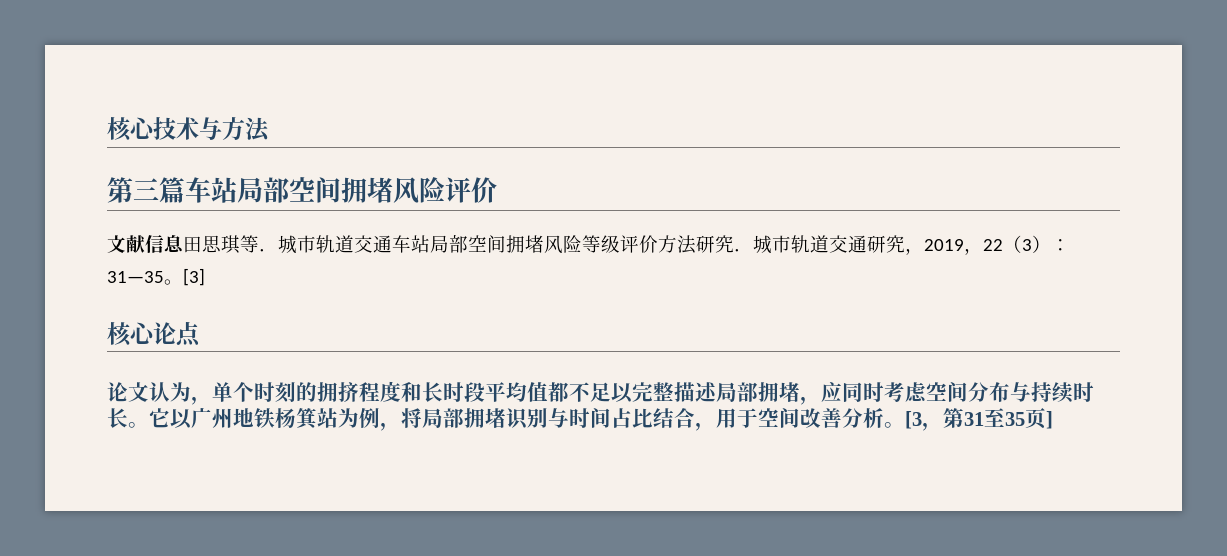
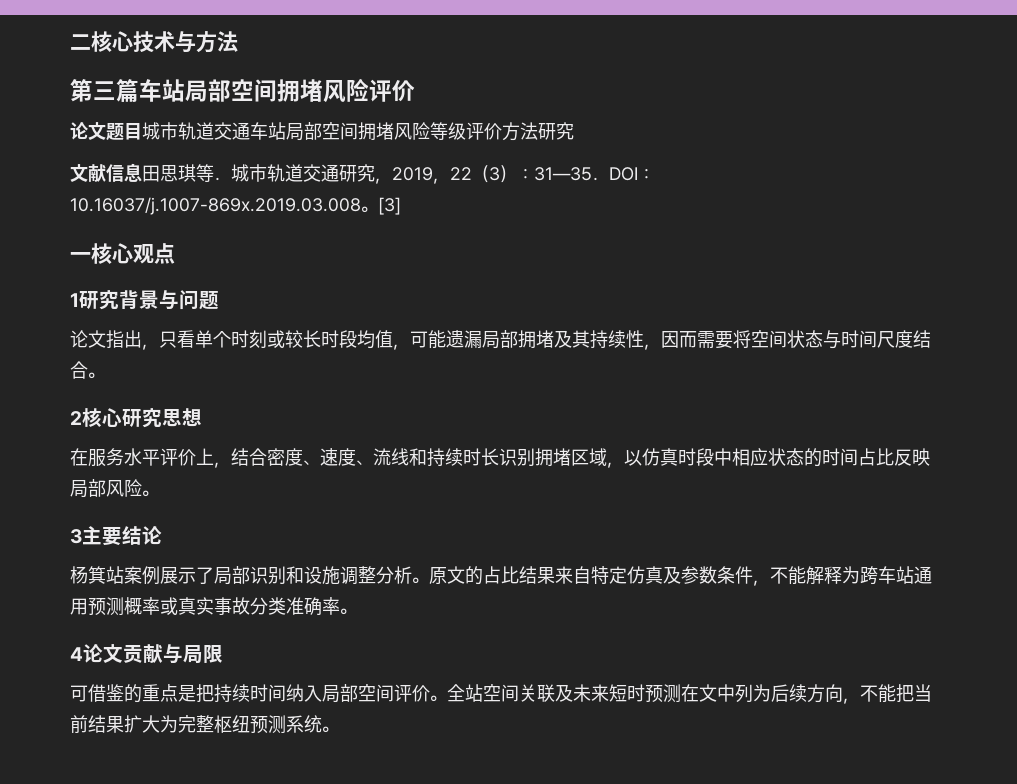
- 核心技术与方法
+ 二核心技术与方法
- 文献信息田思琪等．城市轨道交通车站局部空间拥堵风险等级评价方法研究．城市轨道交通研究，2019，22（3）：31—35。
+ 论文题目城市轨道交通车站局部空间拥堵风险等级评价方法研究
+ 文献信息田思琪等．城市轨道交通研究，2019，22（3）：31—35．DOI：10.16037/j.1007-869x.2019.03.008。
- 核心论点
+ 一核心观点
- 论文认为，单个时刻的拥挤程度和长时段平均值都不足以完整描述局部拥堵，应同时考虑空间分布与持续时长。它以广州地铁杨箕站为例，将局部拥堵识别与时间占比结合，用于空间改善分析。[3，第31至35页]
+ 1研究背景与问题
+ 论文指出，只看单个时刻或较长时段均值，可能遗漏局部拥堵及其持续性，因而需要将空间状态与时间尺度结合。
+ 2核心研究思想
+ 在服务水平评价上，结合密度、速度、流线和持续时长识别拥堵区域，以仿真时段中相应状态的时间占比反映局部风险。
+ 3主要结论
+ 杨箕站案例展示了局部识别和设施调整分析。原文的占比结果来自特定仿真及参数条件，不能解释为跨车站通用预测概率或真实事故分类准确率。
+ 4论文贡献与局限
+ 可借鉴的重点是把持续时间纳入局部空间评价。全站空间关联及未来短时预测在文中列为后续方向，不能把当前结果扩大为完整枢纽预测系统。

